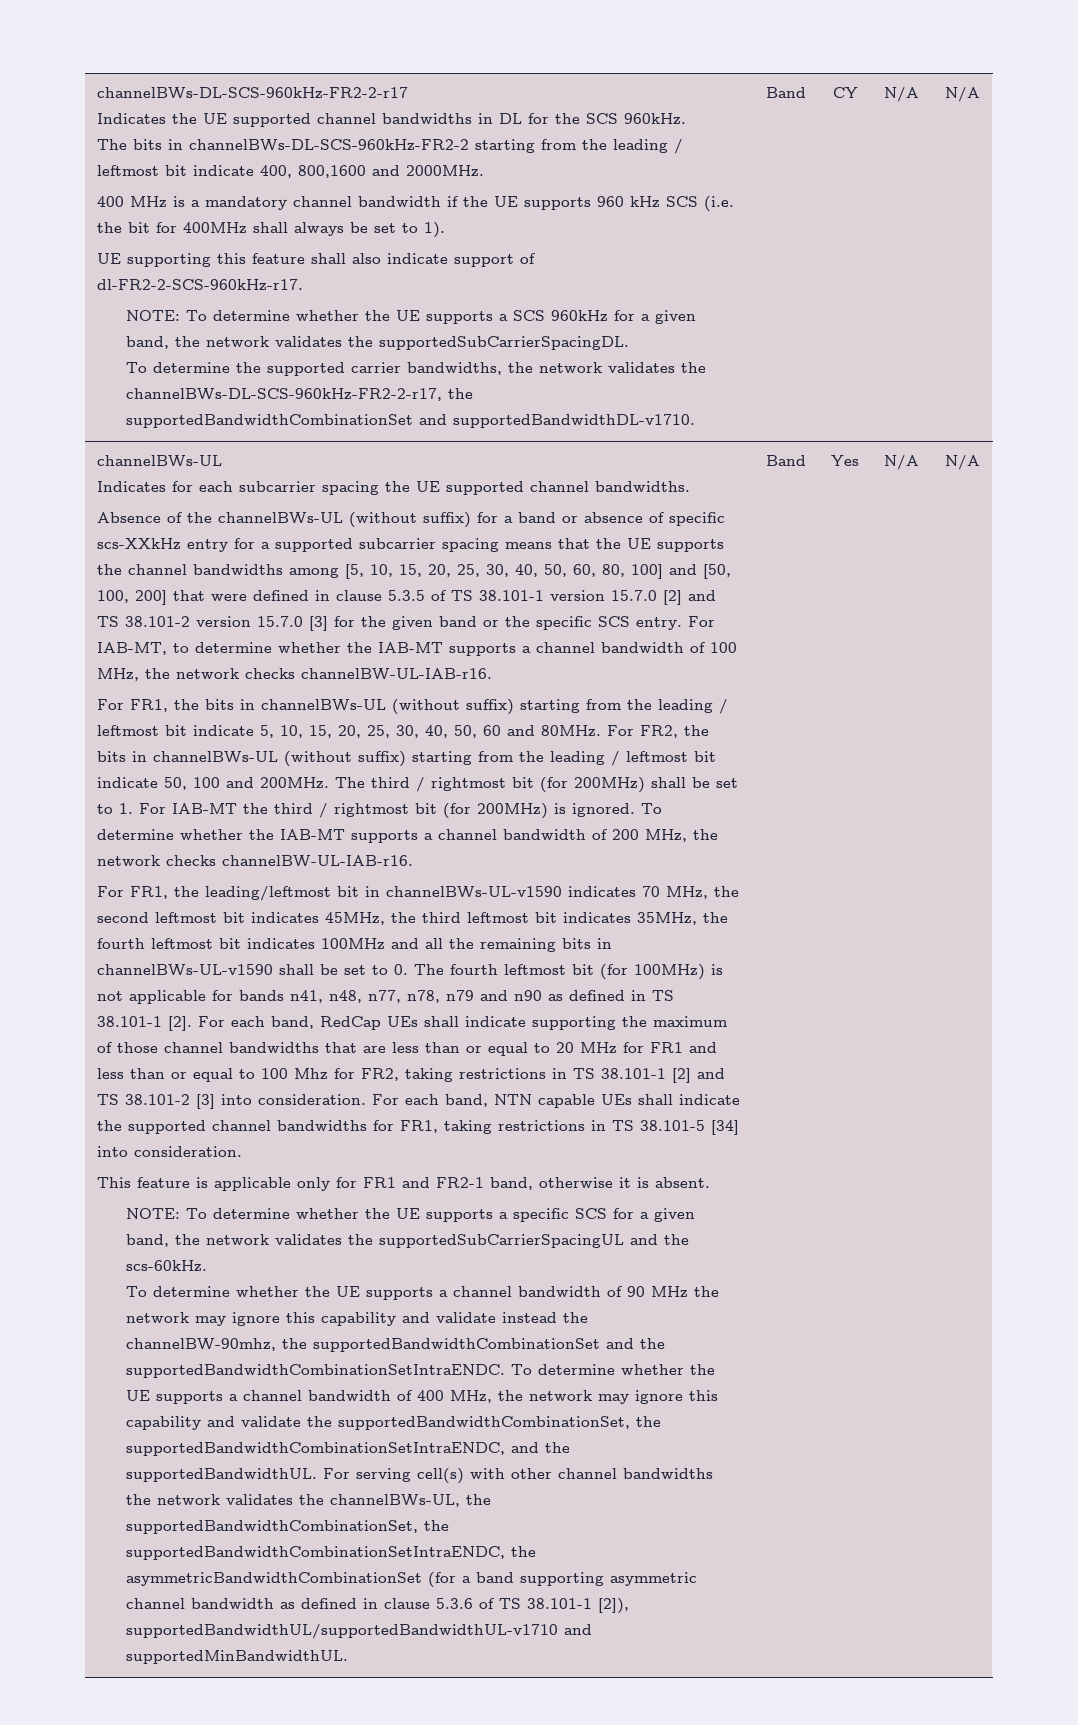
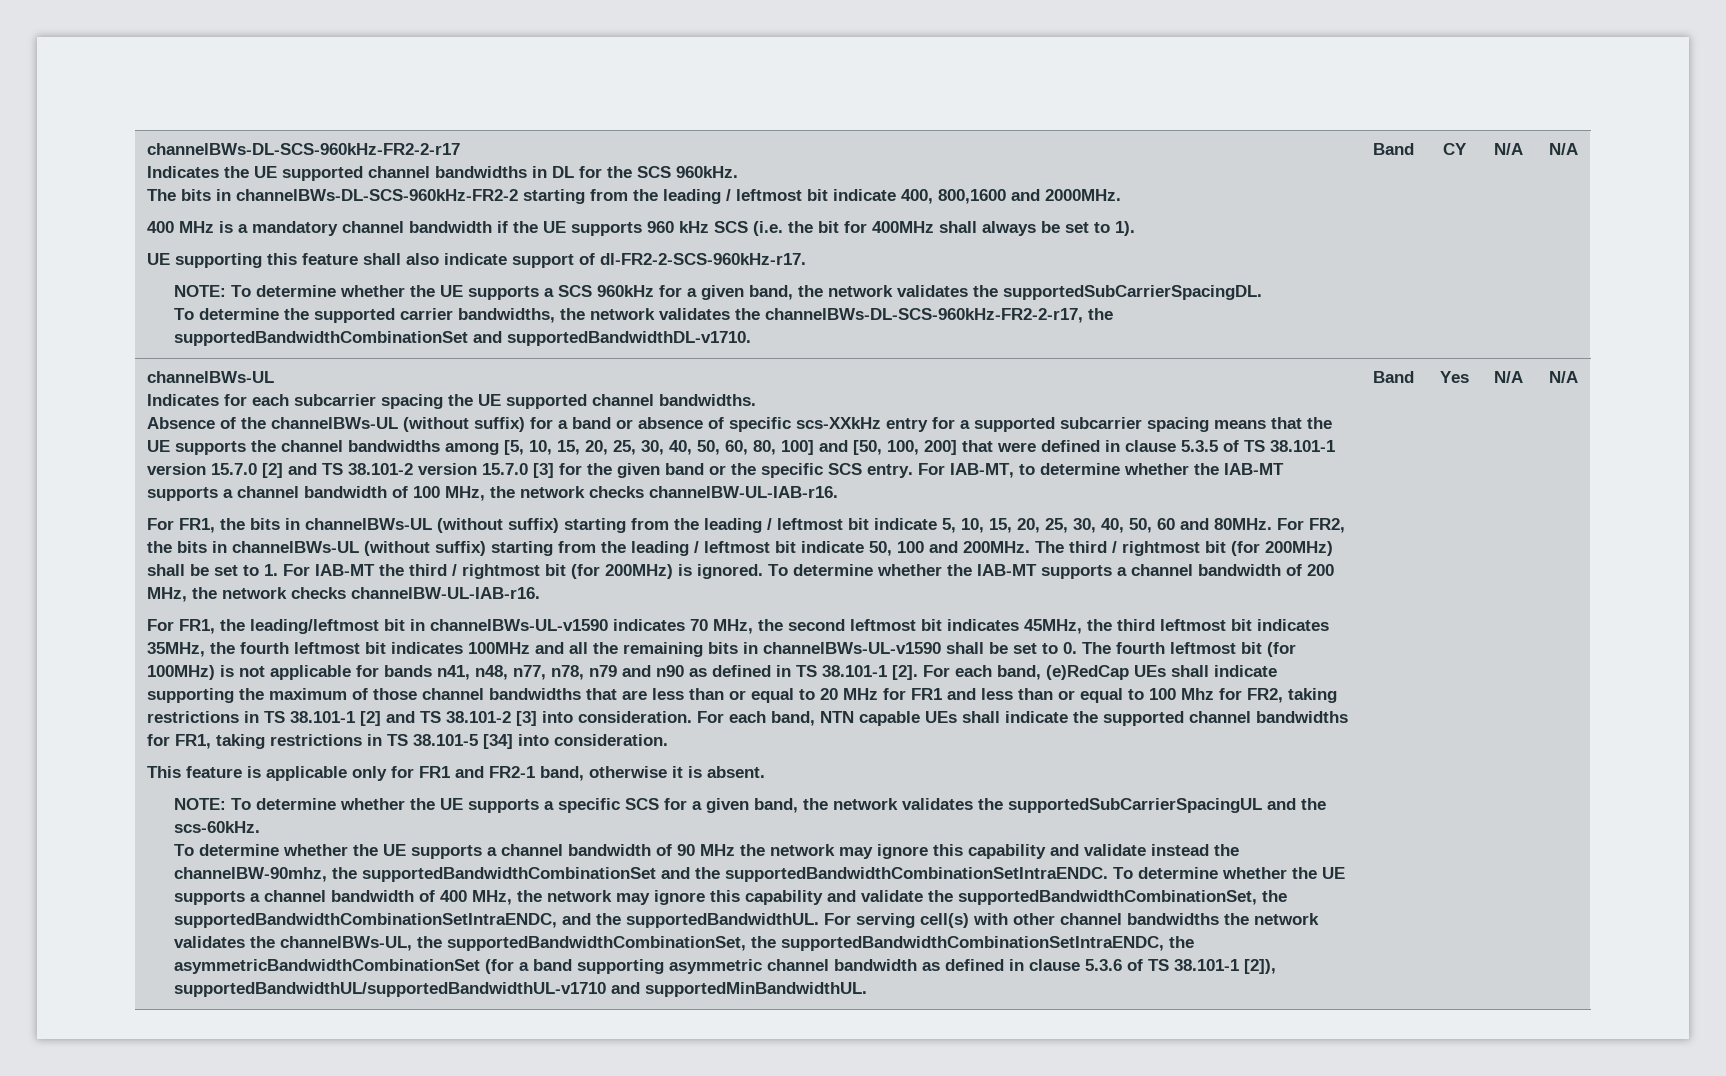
- For each band, RedCap UEs shall indicate supporting the maximum of those channel bandwidths that are less than or equal to 20 MHz for FR1 and less than or equal to 100 Mhz for FR2, taking restrictions in TS 38.101-1 [2] and TS 38.101-2 [3] into consideration.
+ For each band, (e)RedCap UEs shall indicate supporting the maximum of those channel bandwidths that are less than or equal to 20 MHz for FR1 and less than or equal to 100 Mhz for FR2, taking restrictions in TS 38.101-1 [2] and TS 38.101-2 [3] into consideration.

